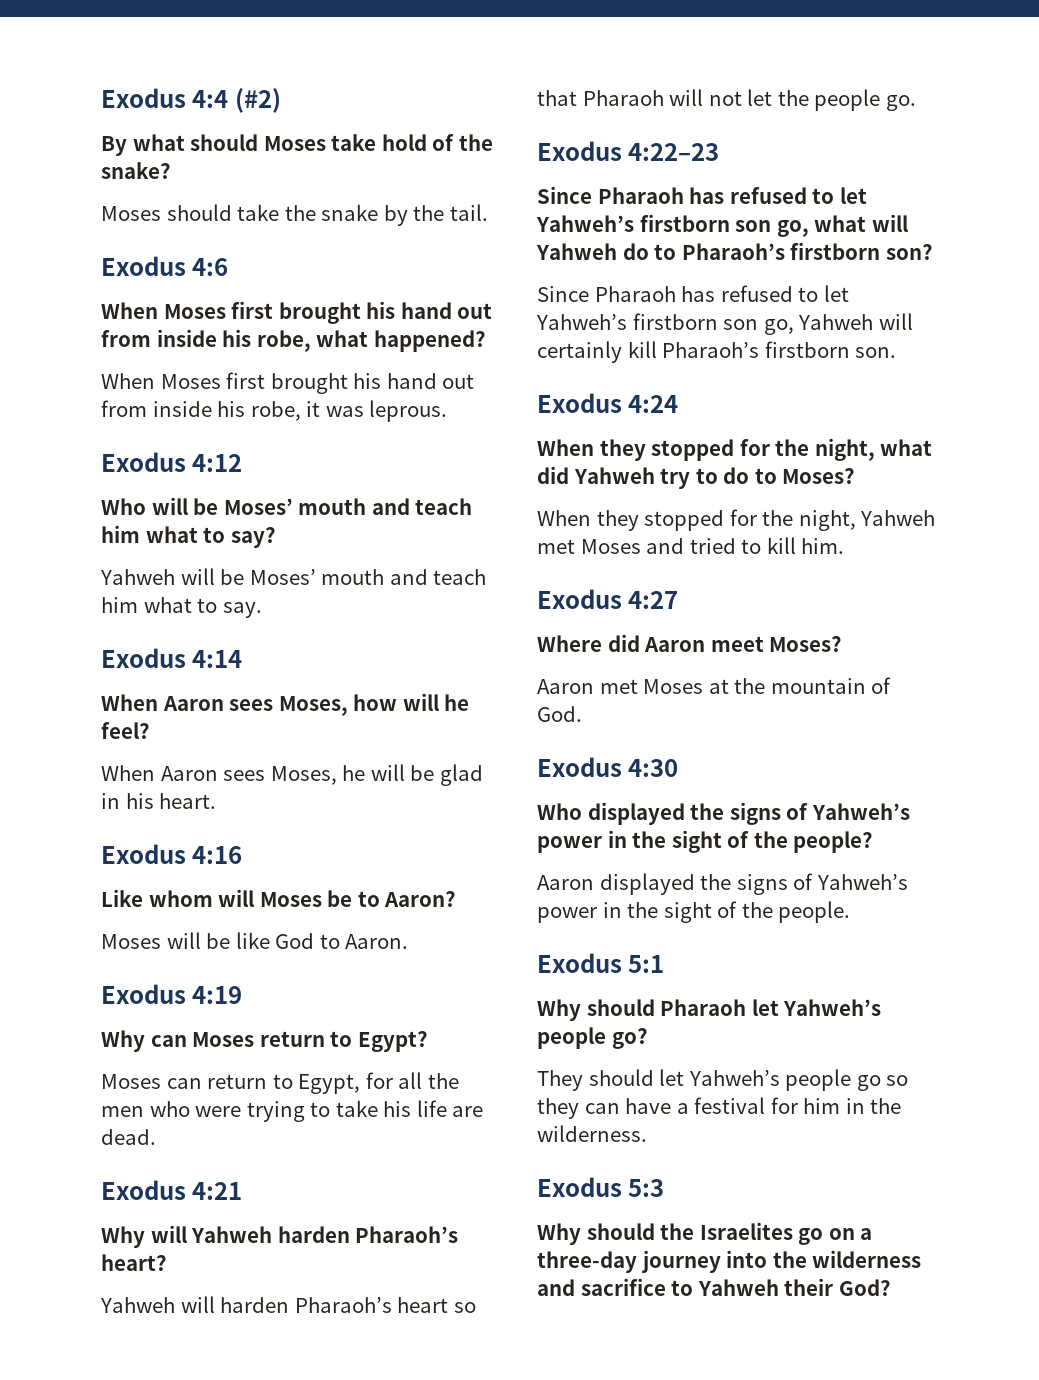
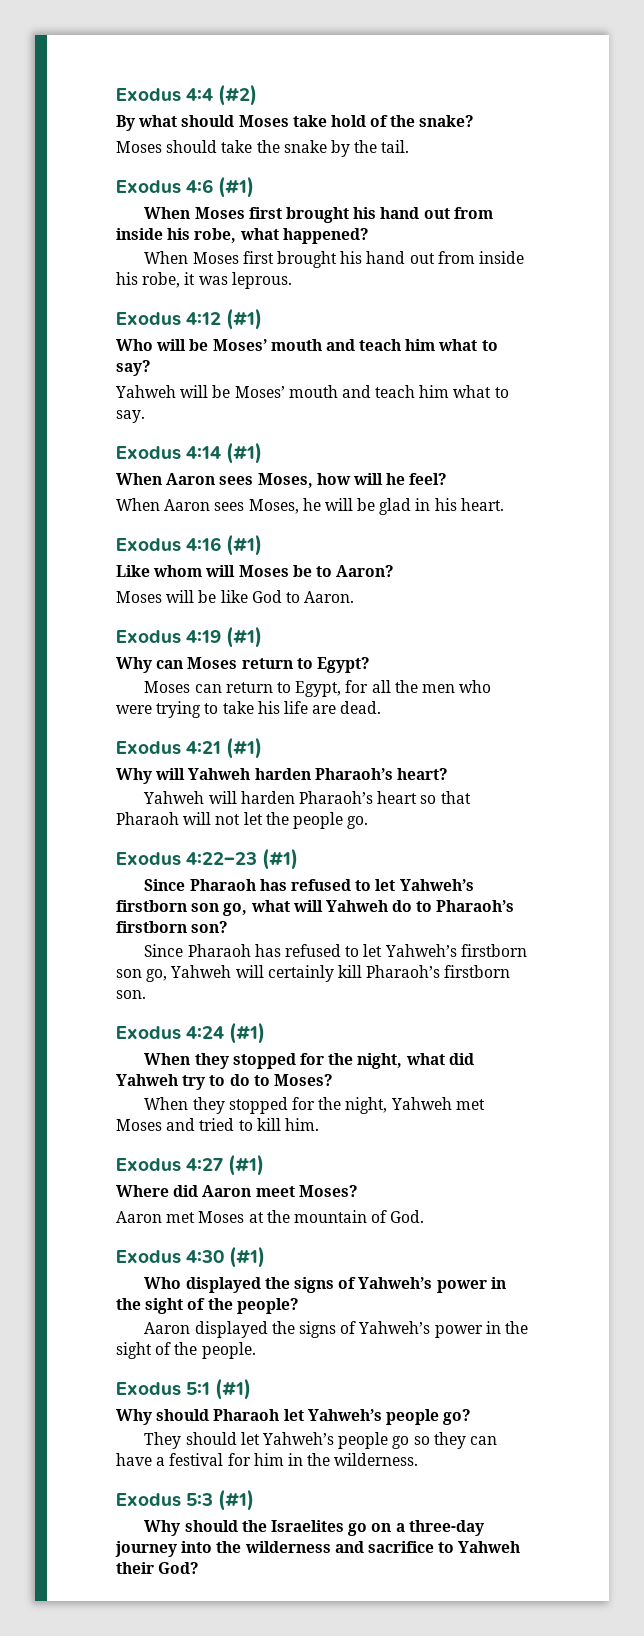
- Exodus 4:6
+ Exodus 4:6 (#1)
- Exodus 4:12
+ Exodus 4:12 (#1)
- Exodus 4:14
+ Exodus 4:14 (#1)
- Exodus 4:16
+ Exodus 4:16 (#1)
- Exodus 4:19
+ Exodus 4:19 (#1)
- Exodus 4:21
+ Exodus 4:21 (#1)
- Exodus 4:22–23
+ Exodus 4:22–23 (#1)
- Exodus 4:24
+ Exodus 4:24 (#1)
- Exodus 4:27
+ Exodus 4:27 (#1)
- Exodus 4:30
+ Exodus 4:30 (#1)
- Exodus 5:1
+ Exodus 5:1 (#1)
- Exodus 5:3
+ Exodus 5:3 (#1)

